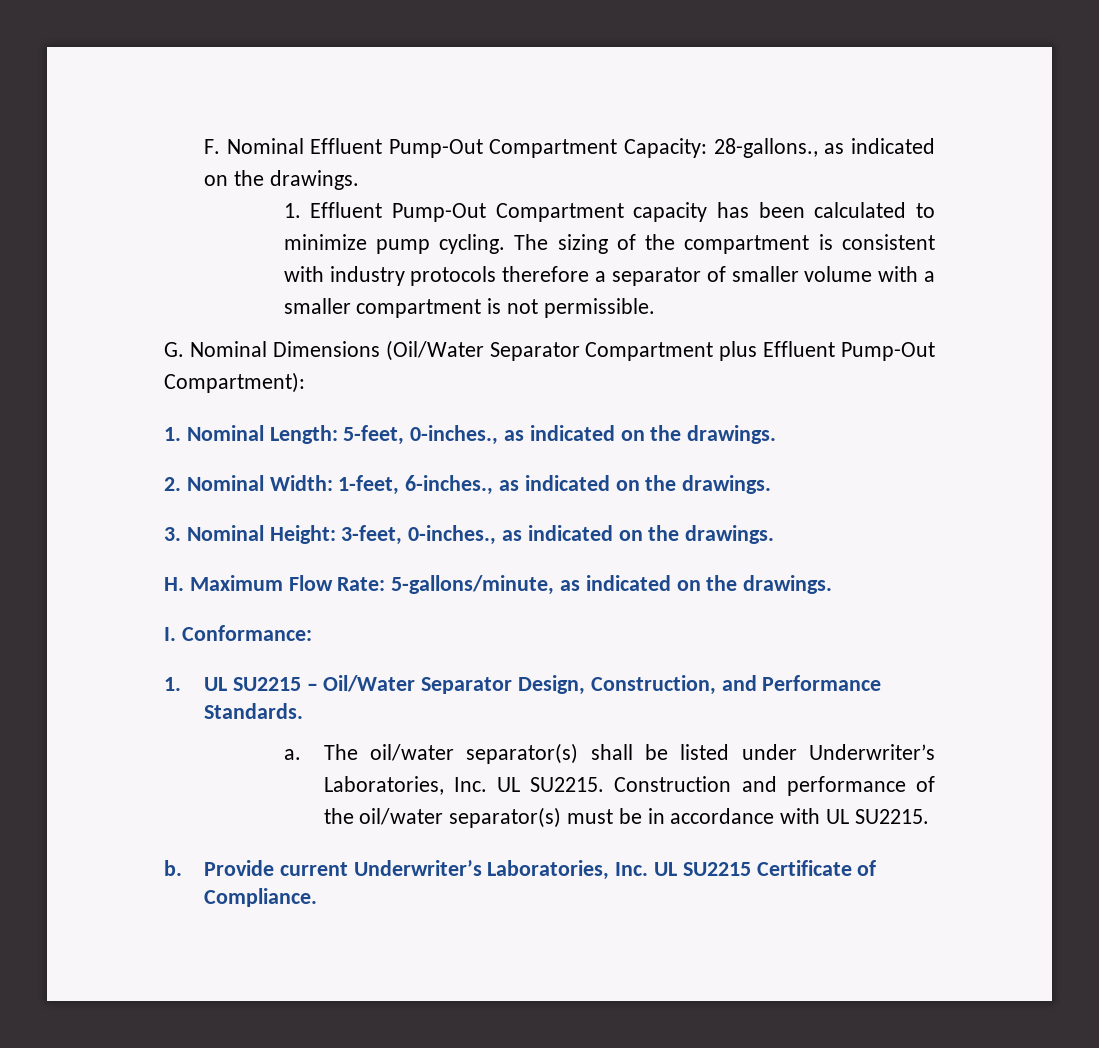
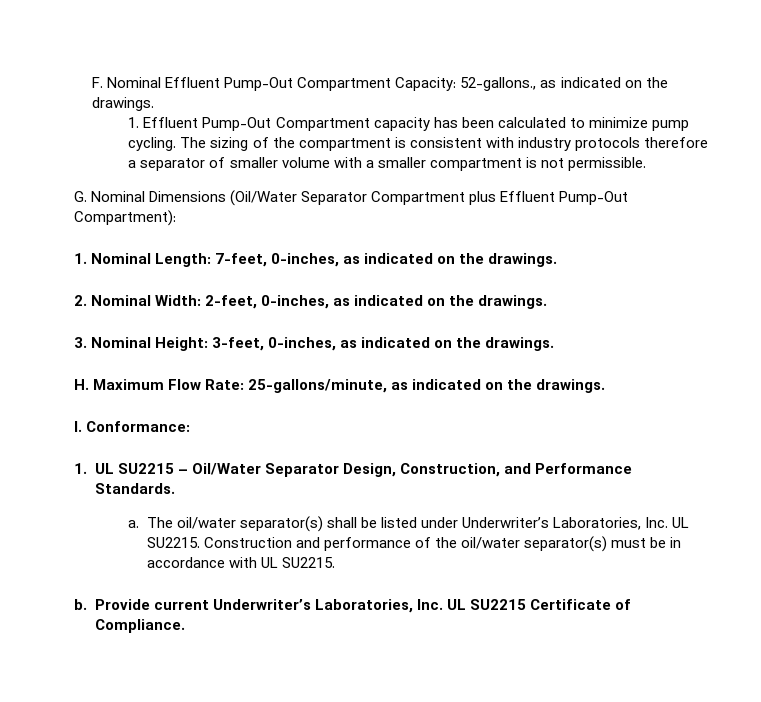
- F. Nominal Effluent Pump-Out Compartment Capacity: 28-gallons., as indicated on the drawings.
+ F. Nominal Effluent Pump-Out Compartment Capacity: 52-gallons., as indicated on the drawings.
- 1. Nominal Length: 5-feet, 0-inches., as indicated on the drawings.
+ 1. Nominal Length: 7-feet, 0-inches, as indicated on the drawings.
- 2. Nominal Width: 1-feet, 6-inches., as indicated on the drawings.
+ 2. Nominal Width: 2-feet, 0-inches, as indicated on the drawings.
- 3. Nominal Height: 3-feet, 0-inches., as indicated on the drawings.
+ 3. Nominal Height: 3-feet, 0-inches, as indicated on the drawings.
- H. Maximum Flow Rate: 5-gallons/minute, as indicated on the drawings.
+ H. Maximum Flow Rate: 25-gallons/minute, as indicated on the drawings.

